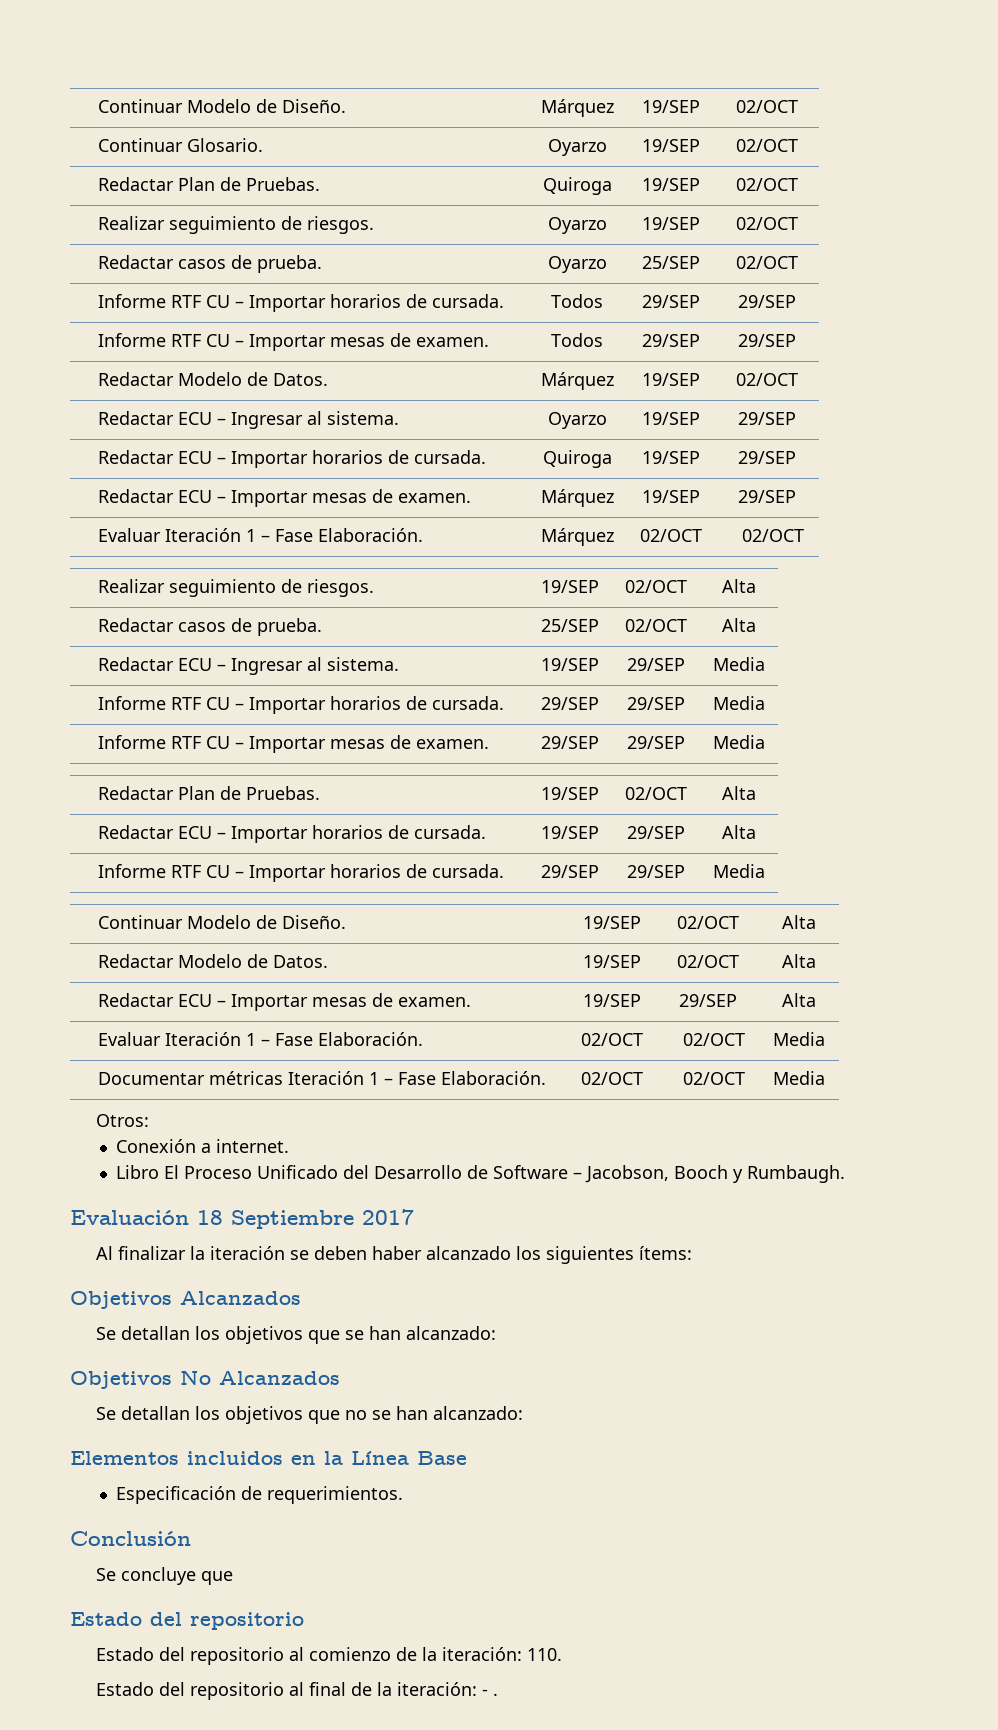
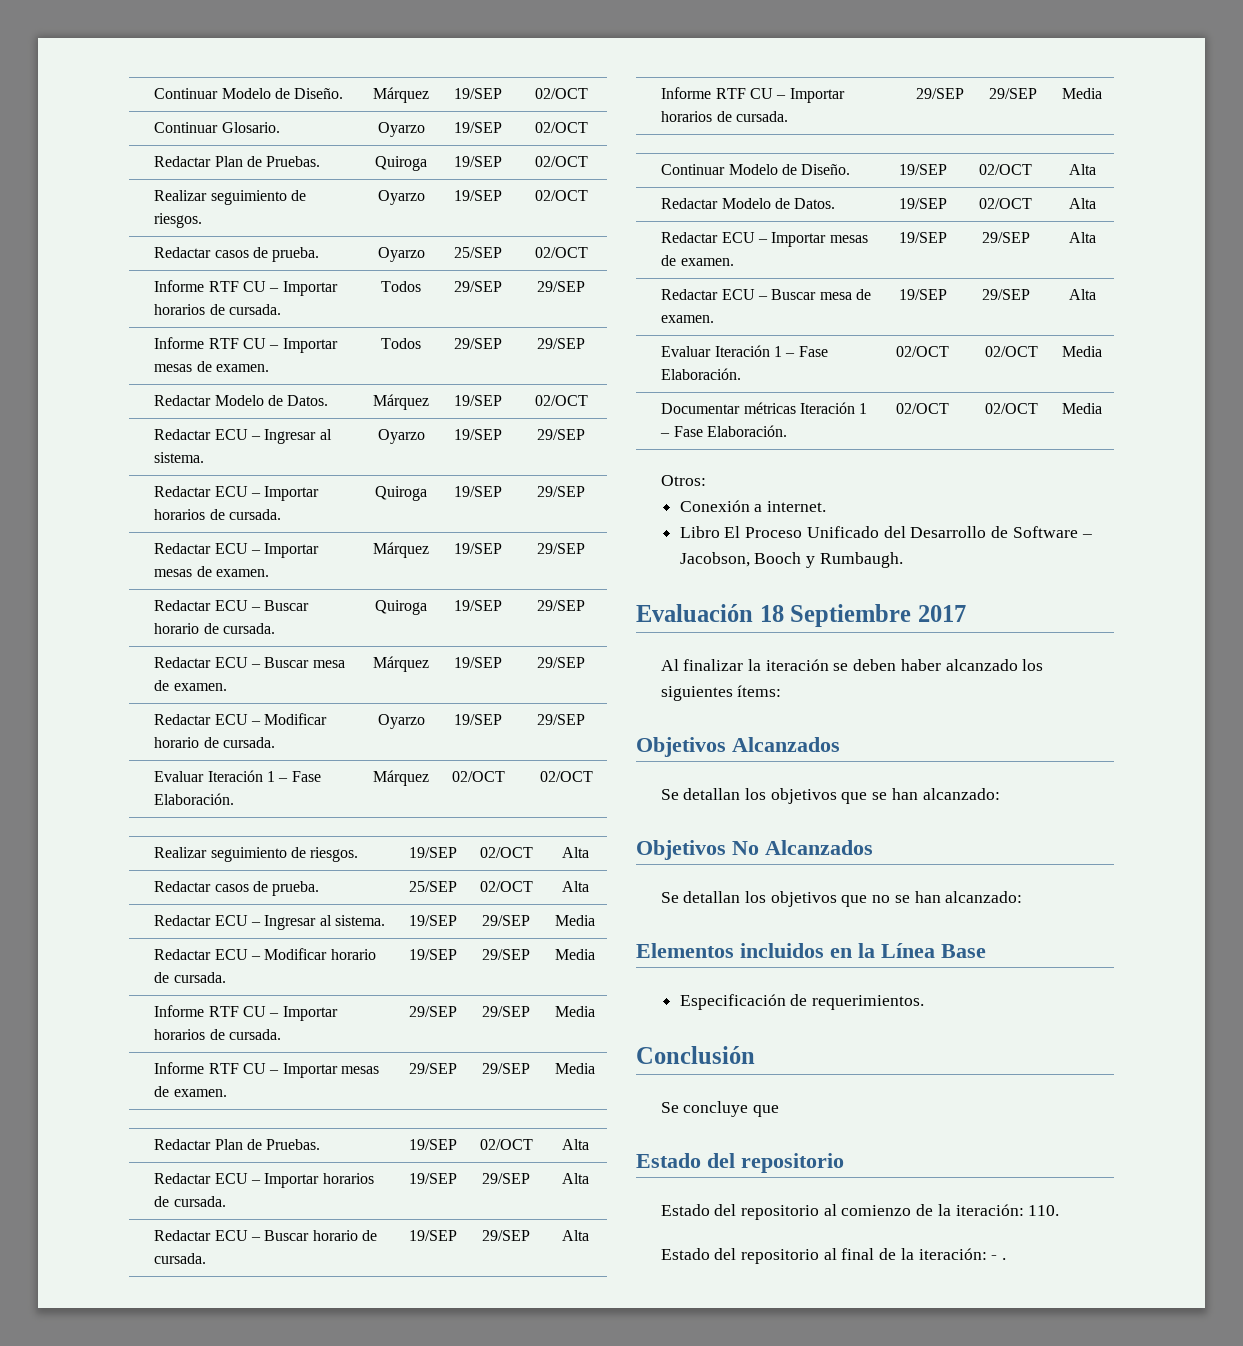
+ Redactar ECU – Buscar horario de cursada. | Quiroga | 19/SEP | 29/SEP
+ Redactar ECU – Buscar mesa de examen. | Márquez | 19/SEP | 29/SEP
+ Redactar ECU – Modificar horario de cursada. | Oyarzo | 19/SEP | 29/SEP
+ Redactar ECU – Modificar horario de cursada. | 19/SEP | 29/SEP | Media
+ Redactar ECU – Buscar horario de cursada. | 19/SEP | 29/SEP | Alta
+ Redactar ECU – Buscar mesa de examen. | 19/SEP | 29/SEP | Alta

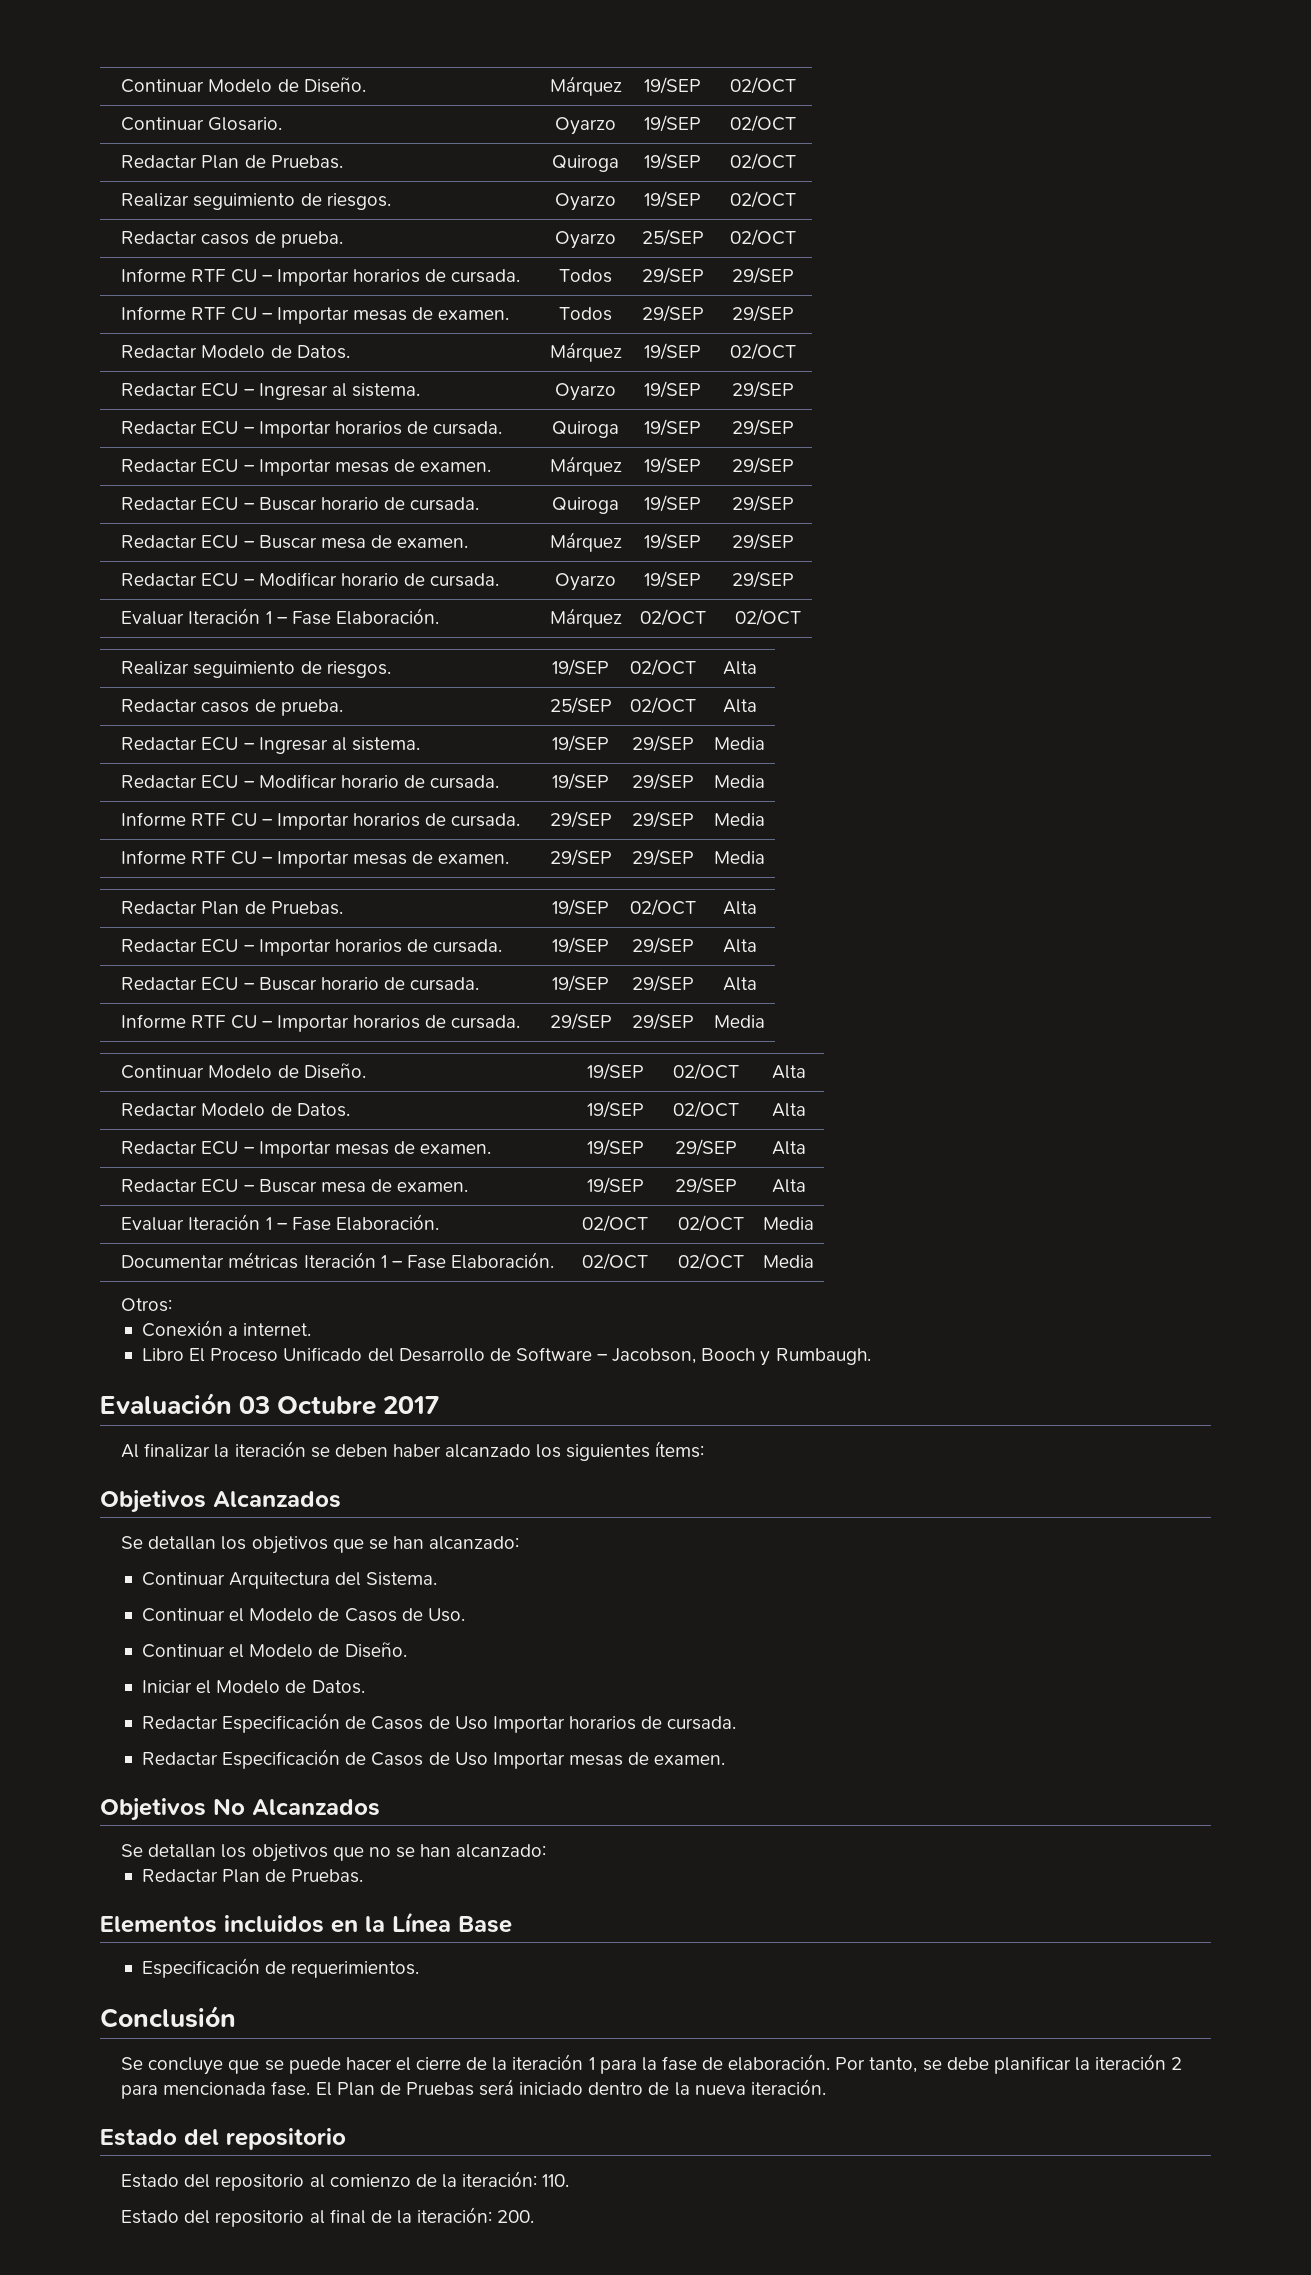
- Evaluación 18 Septiembre 2017
+ Evaluación 03 Octubre 2017
+ Continuar Arquitectura del Sistema.
+ Continuar el Modelo de Casos de Uso.
+ Continuar el Modelo de Diseño.
+ Iniciar el Modelo de Datos.
+ Redactar Especificación de Casos de Uso Importar horarios de cursada.
+ Redactar Especificación de Casos de Uso Importar mesas de examen.
  Se detallan los objetivos que no se han alcanzado:
+ Redactar Plan de Pruebas.
- Se concluye que
+ Se concluye que se puede hacer el cierre de la iteración 1 para la fase de elaboración. Por tanto, se debe planificar la iteración 2 para mencionada fase. El Plan de Pruebas será iniciado dentro de la nueva iteración.
- Estado del repositorio al final de la iteración: - .
+ Estado del repositorio al final de la iteración: 200.

